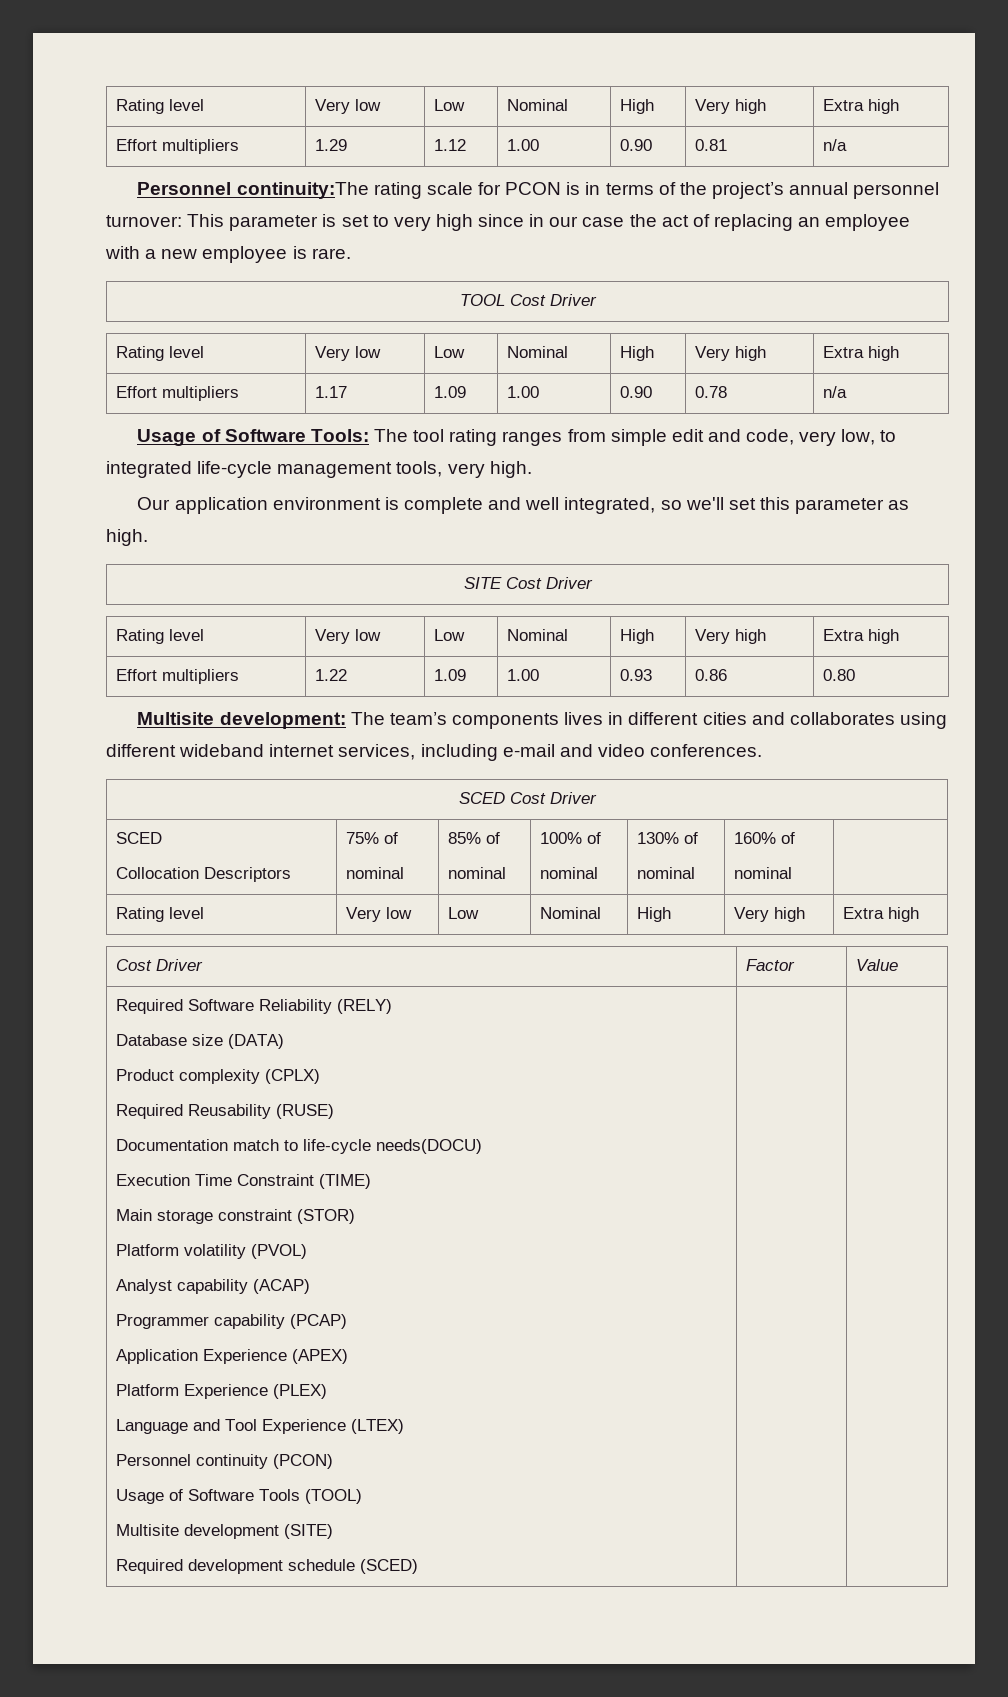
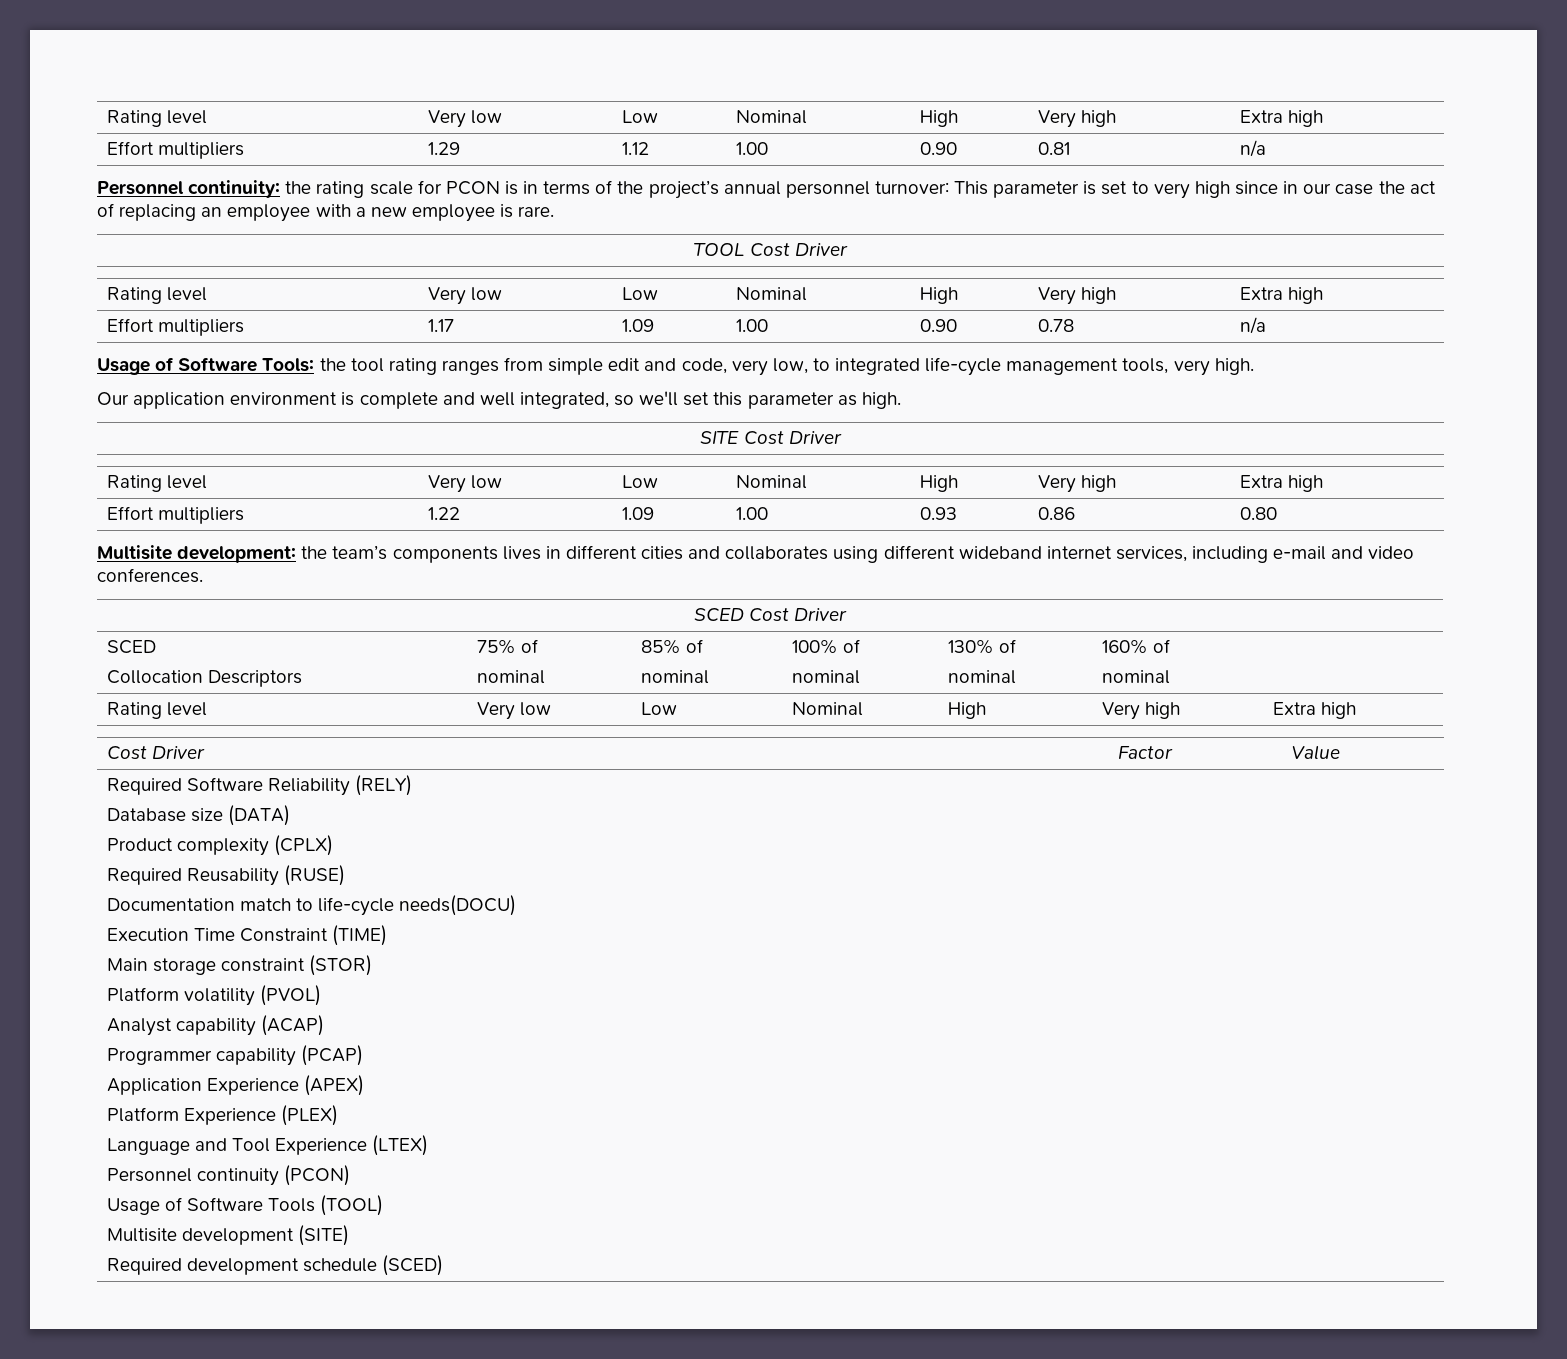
- Personnel continuity:The rating scale for PCON is in terms of the project’s annual personnel turnover: This parameter is set to very high since in our case the act of replacing an employee with a new employee is rare.
+ Personnel continuity: the rating scale for PCON is in terms of the project’s annual personnel turnover: This parameter is set to very high since in our case the act of replacing an employee with a new employee is rare.
- Usage of Software Tools: The tool rating ranges from simple edit and code, very low, to integrated life-cycle management tools, very high.
+ Usage of Software Tools: the tool rating ranges from simple edit and code, very low, to integrated life-cycle management tools, very high.
- Multisite development: The team’s components lives in different cities and collaborates using different wideband internet services, including e-mail and video conferences.
+ Multisite development: the team’s components lives in different cities and collaborates using different wideband internet services, including e-mail and video conferences.

